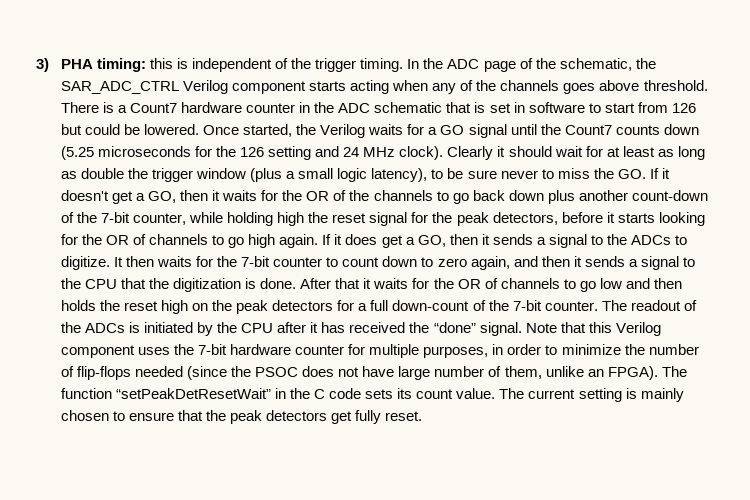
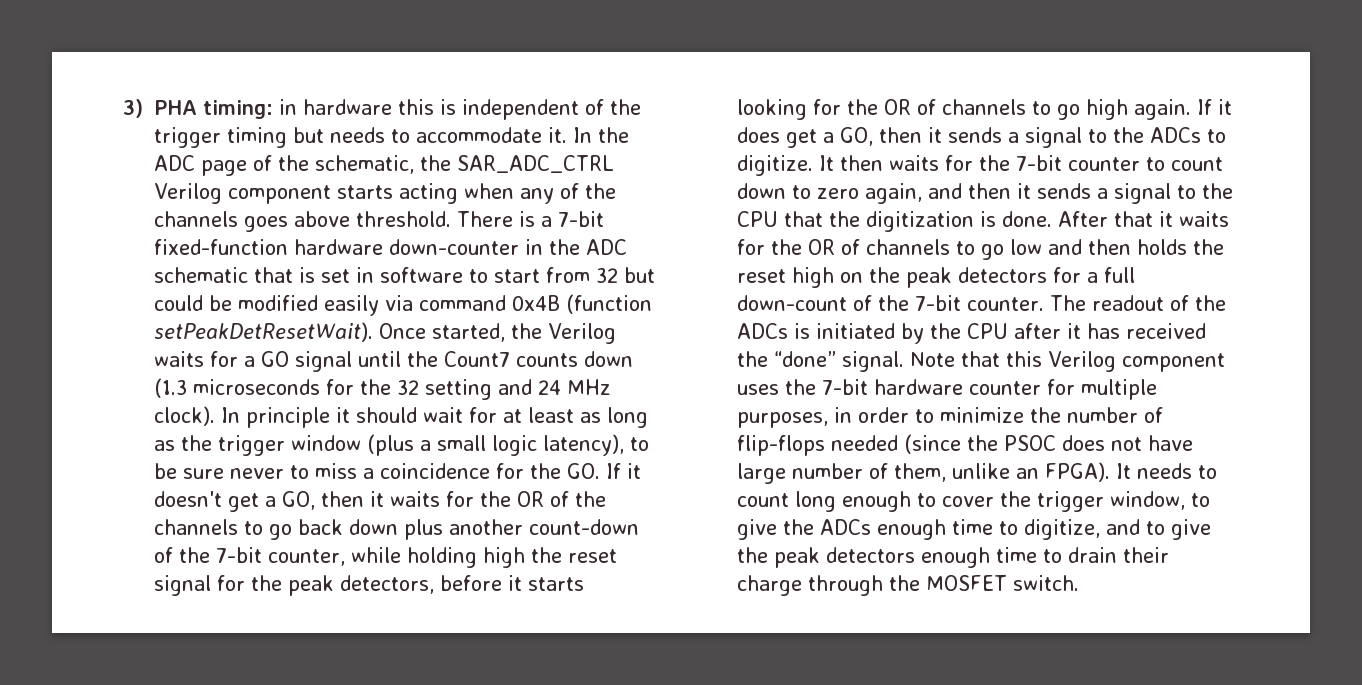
- 3) PHA timing: this is independent of the trigger timing.
+ 3) PHA timing: in hardware this is independent of the trigger timing but needs to accommodate it.
- There is a Count7 hardware counter in the ADC schematic that is set in software to start from 126 but could be lowered.
+ There is a 7-bit fixed-function hardware down-counter in the ADC schematic that is set in software to start from 32 but could be modified easily via command 0x4B (function setPeakDetResetWait).
- Once started, the Verilog waits for a GO signal until the Count7 counts down (5.25 microseconds for the 126 setting and 24 MHz clock).
+ Once started, the Verilog waits for a GO signal until the Count7 counts down (1.3 microseconds for the 32 setting and 24 MHz clock).
- Clearly it should wait for at least as long as double the trigger window (plus a small logic latency), to be sure never to miss the GO. If it doesn't get a GO, then it waits for the OR of the channels to go back down plus another count-down of the 7-bit counter, while holding high the reset signal for the peak detectors, before it starts looking for the OR of channels to go high again.
+ In principle it should wait for at least as long as the trigger window (plus a small logic latency), to be sure never to miss a coincidence for the GO. If it doesn't get a GO, then it waits for the OR of the channels to go back down plus another count-down of the 7-bit counter, while holding high the reset signal for the peak detectors, before it starts looking for the OR of channels to go high again.
- The function “setPeakDetResetWait” in the C code sets its count value. The current setting is mainly chosen to ensure that the peak detectors get fully reset.
+ It needs to count long enough to cover the trigger window, to give the ADCs enough time to digitize, and to give the peak detectors enough time to drain their charge through the MOSFET switch.

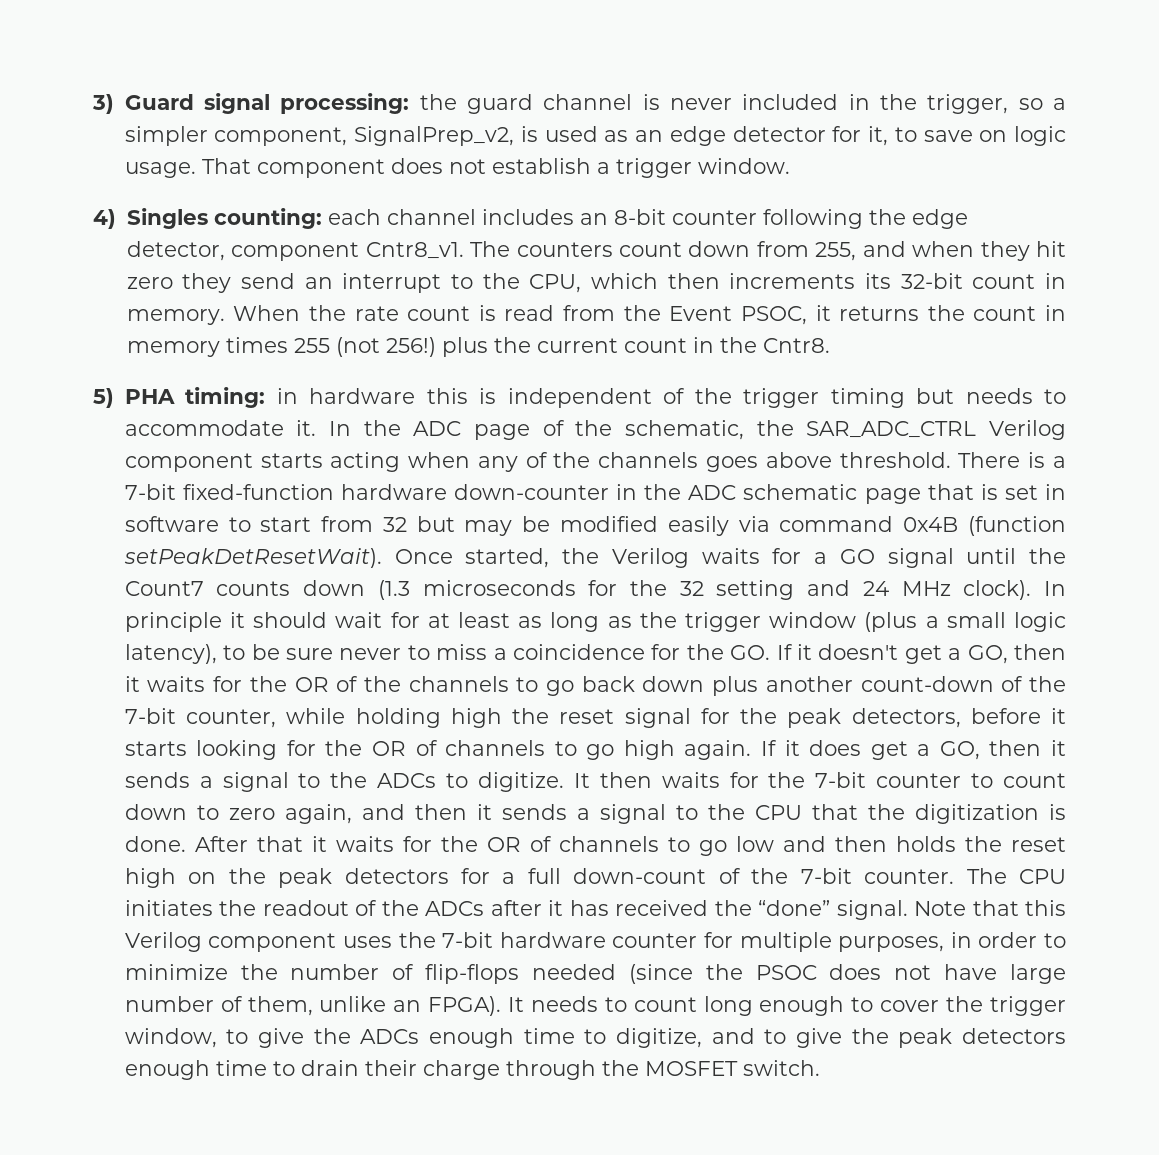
- 3) PHA timing: in hardware this is independent of the trigger timing but needs to accommodate it.
+ 3) Guard signal processing: the guard channel is never included in the trigger, so a simpler component, SignalPrep_v2, is used as an edge detector for it, to save on logic usage. That component does not establish a trigger window.
+ 4) Singles counting: each channel includes an 8-bit counter following the edge detector, component Cntr8_v1. The counters count down from 255, and when they hit zero they send an interrupt to the CPU, which then increments its 32-bit count in memory. When the rate count is read from the Event PSOC, it returns the count in memory times 255 (not 256!) plus the current count in the Cntr8.
+ 5) PHA timing: in hardware this is independent of the trigger timing but needs to accommodate it.
- There is a 7-bit fixed-function hardware down-counter in the ADC schematic that is set in software to start from 32 but could be modified easily via command 0x4B (function setPeakDetResetWait).
+ There is a 7-bit fixed-function hardware down-counter in the ADC schematic page that is set in software to start from 32 but may be modified easily via command 0x4B (function setPeakDetResetWait).
- The readout of the ADCs is initiated by the CPU after it has received the “done” signal.
+ The CPU initiates the readout of the ADCs after it has received the “done” signal.

